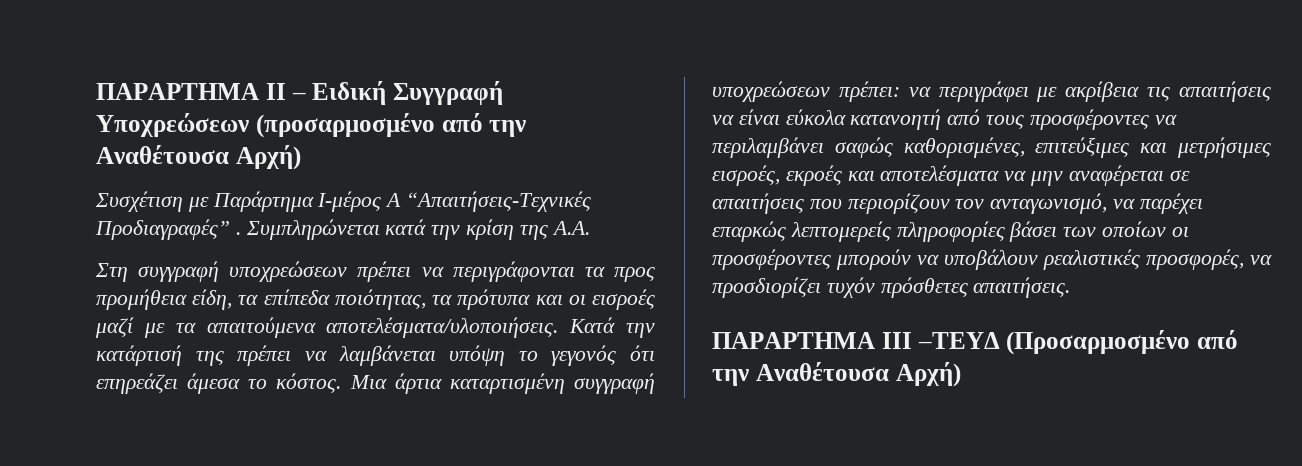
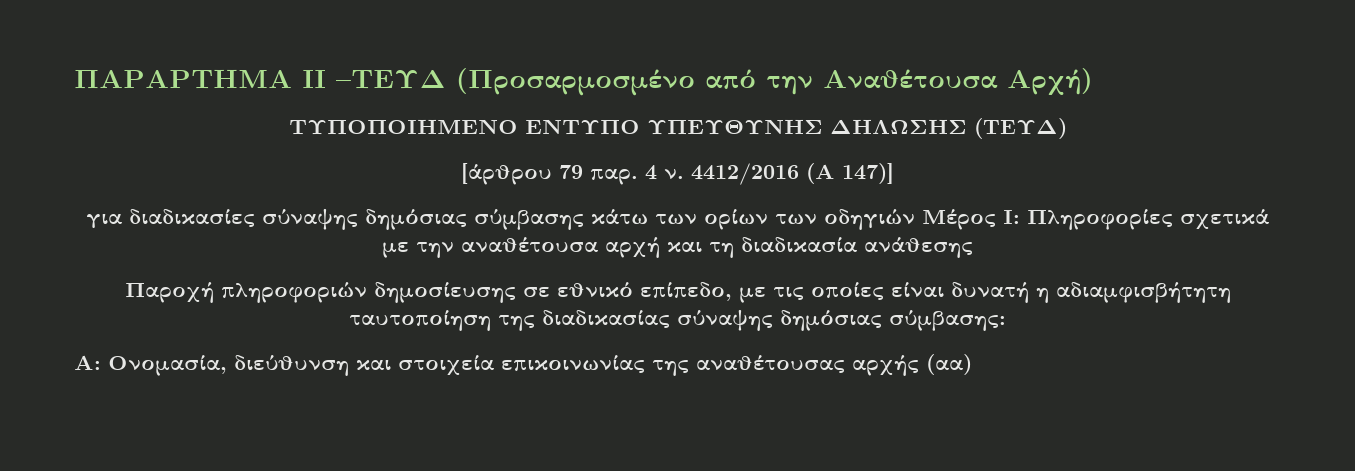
- ΠΑΡΑΡΤΗΜΑ ΙΙ – Ειδική Συγγραφή Υποχρεώσεων (προσαρμοσμένο από την Αναθέτουσα Αρχή)
- Συσχέτιση με Παράρτημα Ι-μέρος Α “Απαιτήσεις-Τεχνικές Προδιαγραφές” . Συμπληρώνεται κατά την κρίση της Α.Α.
- Στη συγγραφή υποχρεώσεων πρέπει να περιγράφονται τα προς προμήθεια είδη, τα επίπεδα ποιότητας, τα πρότυπα και οι εισροές μαζί με τα απαιτούμενα αποτελέσματα/υλοποιήσεις. Κατά την κατάρτισή της πρέπει να λαμβάνεται υπόψη το γεγονός ότι επηρεάζει άμεσα το κόστος. Μια άρτια καταρτισμένη συγγραφή υποχρεώσεων πρέπει: να περιγράφει με ακρίβεια τις απαιτήσεις να είναι εύκολα κατανοητή από τους προσφέροντες να περιλαμβάνει σαφώς καθορισμένες, επιτεύξιμες και μετρήσιμες εισροές, εκροές και αποτελέσματα να μην αναφέρεται σε απαιτήσεις που περιορίζουν τον ανταγωνισμό, να παρέχει επαρκώς λεπτομερείς πληροφορίες βάσει των οποίων οι προσφέροντες μπορούν να υποβάλουν ρεαλιστικές προσφορές, να προσδιορίζει τυχόν πρόσθετες απαιτήσεις.
- ΠΑΡΑΡΤΗΜΑ ΙΙI –ΤΕΥΔ (Προσαρμοσμένο από την Αναθέτουσα Αρχή)
+ ΠΑΡΑΡΤΗΜΑ ΙΙ –ΤΕΥΔ (Προσαρμοσμένο από την Αναθέτουσα Αρχή)
+ ΤΥΠΟΠΟΙΗΜΕΝΟ ΕΝΤΥΠΟ ΥΠΕΥΘΥΝΗΣ ΔΗΛΩΣΗΣ (TEΥΔ)
+ [άρθρου 79 παρ. 4 ν. 4412/2016 (Α 147)]
+ για διαδικασίες σύναψης δημόσιας σύμβασης κάτω των ορίων των οδηγιών Μέρος Ι: Πληροφορίες σχετικά με την αναθέτουσα αρχή και τη διαδικασία ανάθεσης
+ Παροχή πληροφοριών δημοσίευσης σε εθνικό επίπεδο, με τις οποίες είναι δυνατή η αδιαμφισβήτητη ταυτοποίηση της διαδικασίας σύναψης δημόσιας σύμβασης:
+ Α: Ονομασία, διεύθυνση και στοιχεία επικοινωνίας της αναθέτουσας αρχής (αα)

